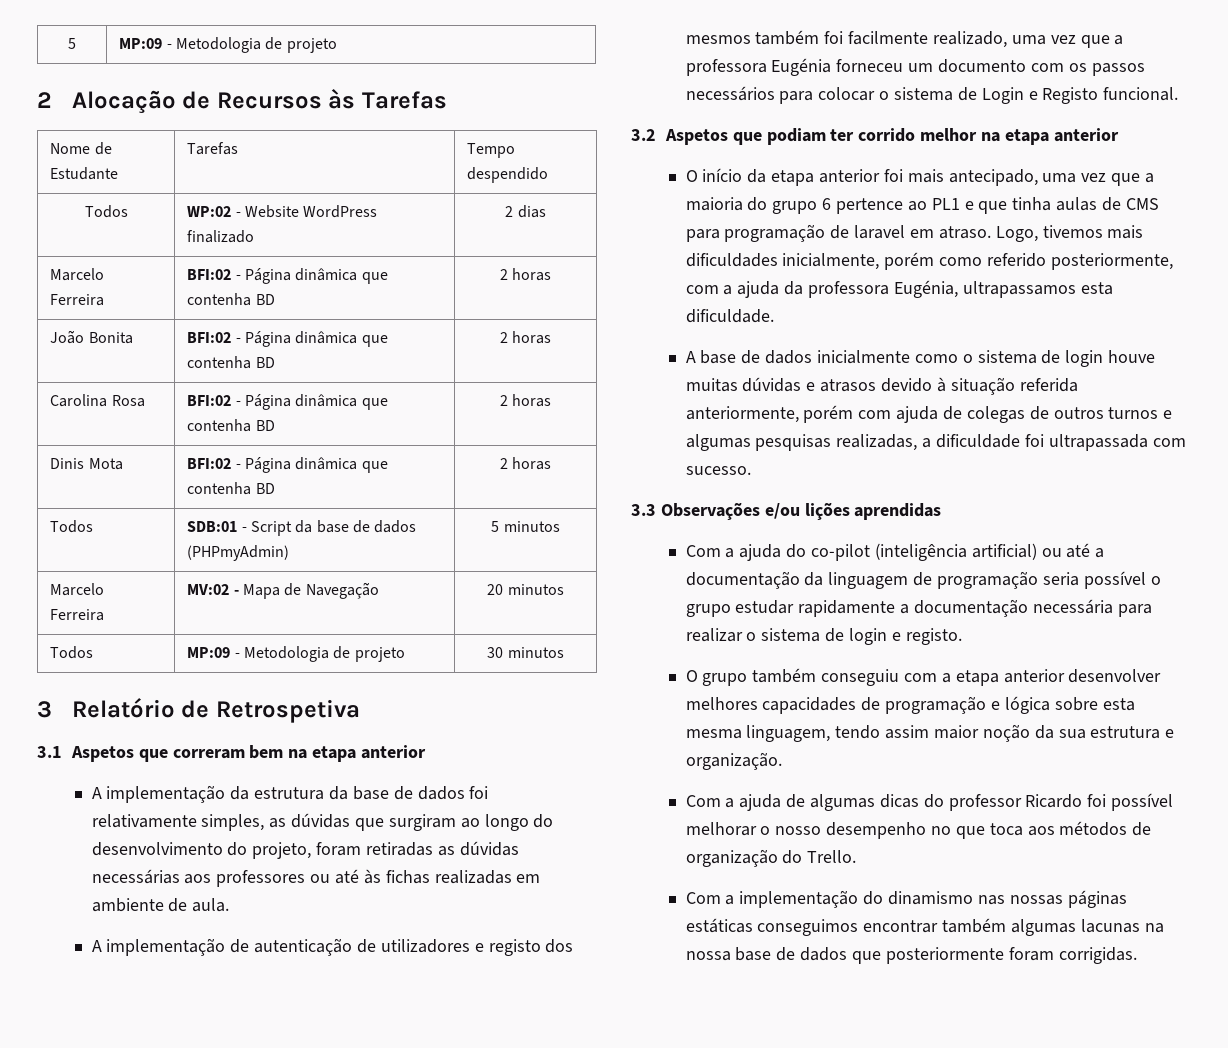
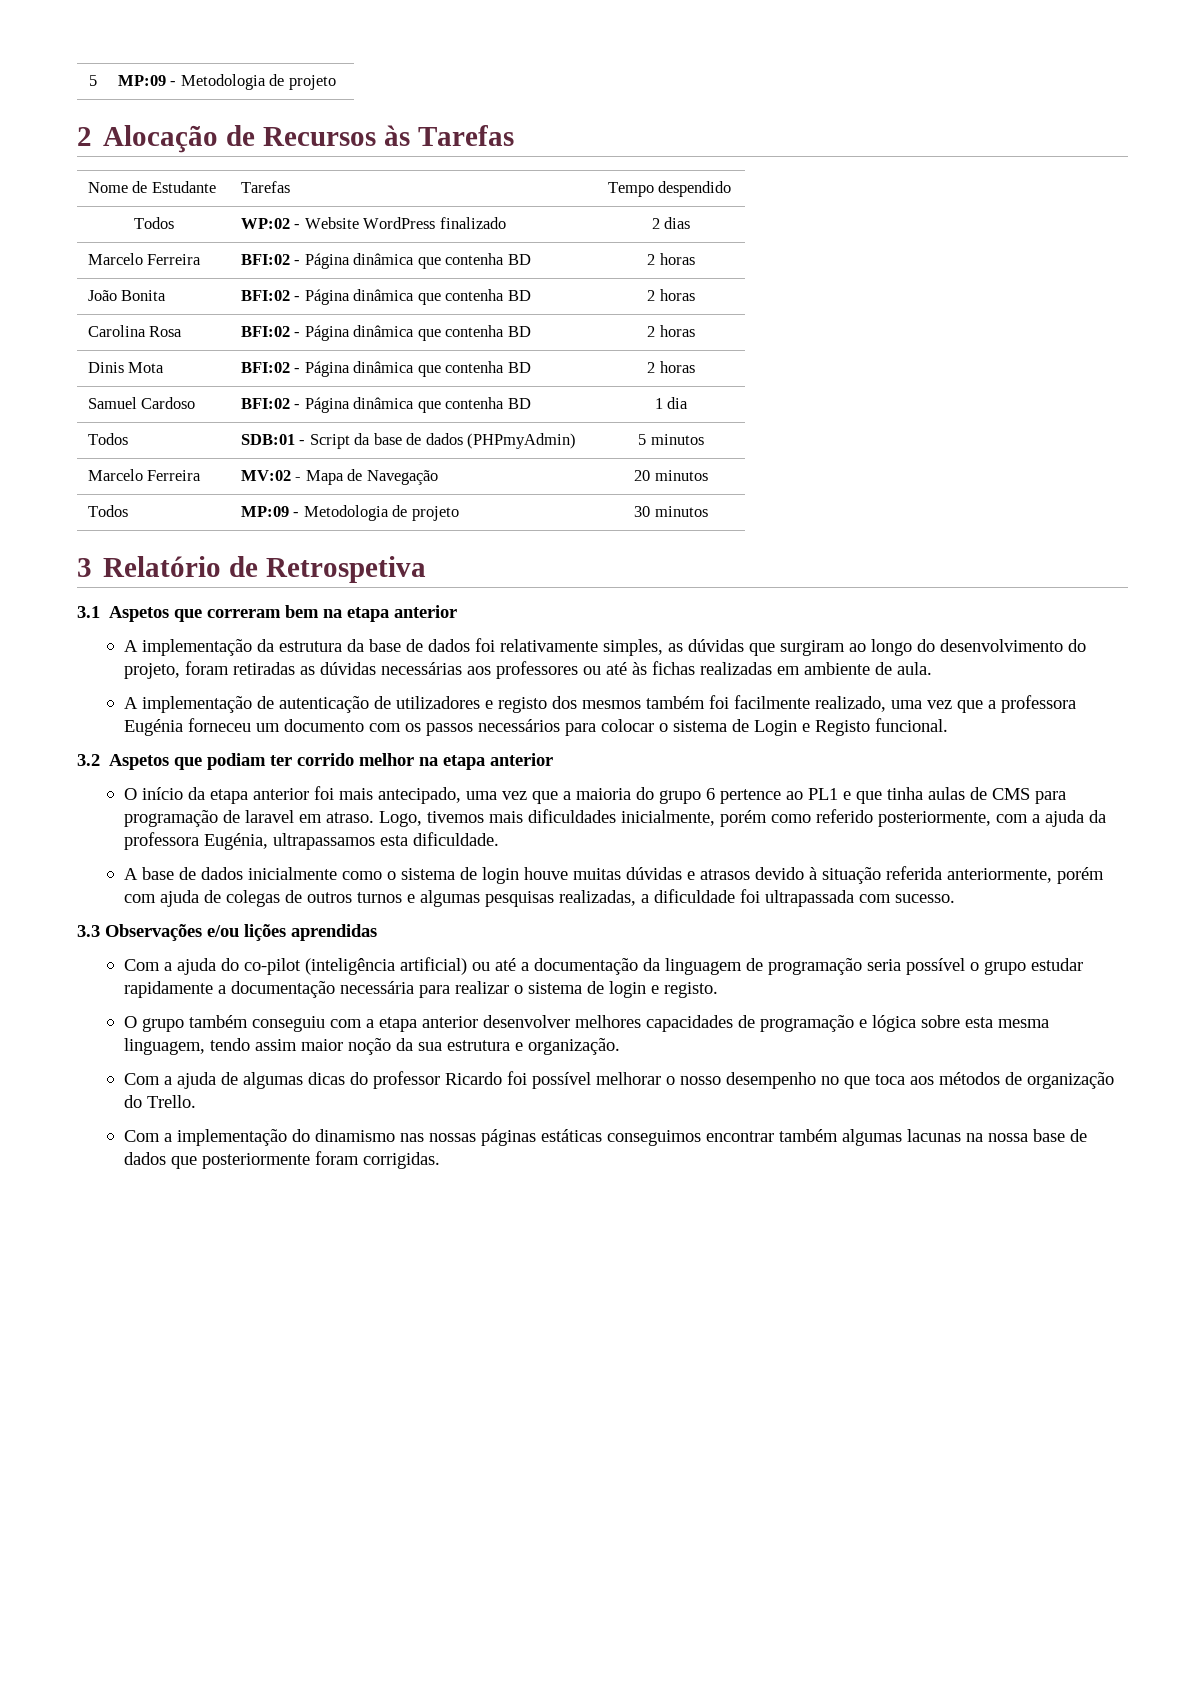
+ Samuel Cardoso | BFI:02 - Página dinâmica que contenha BD | 1 dia

